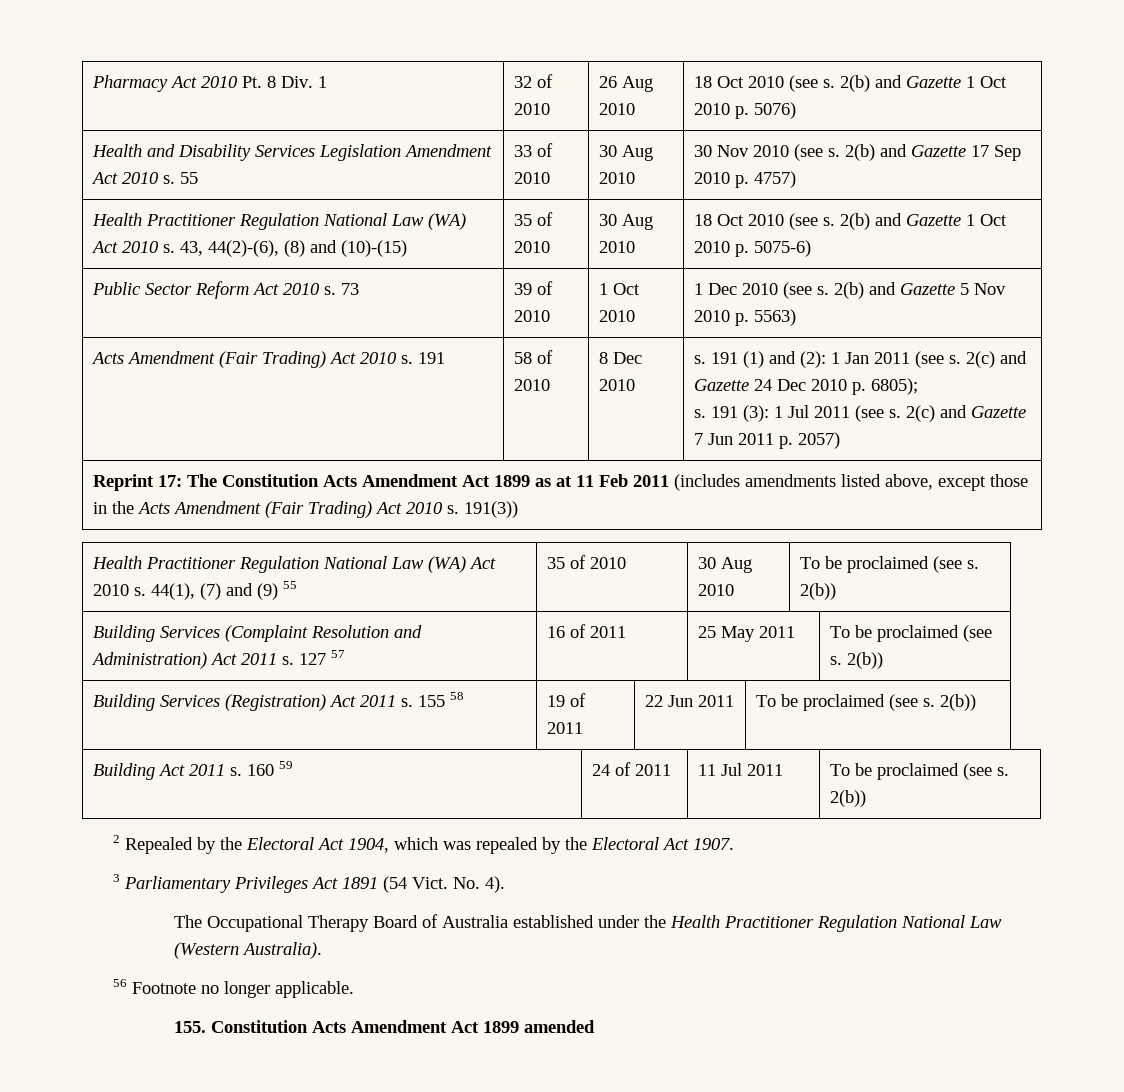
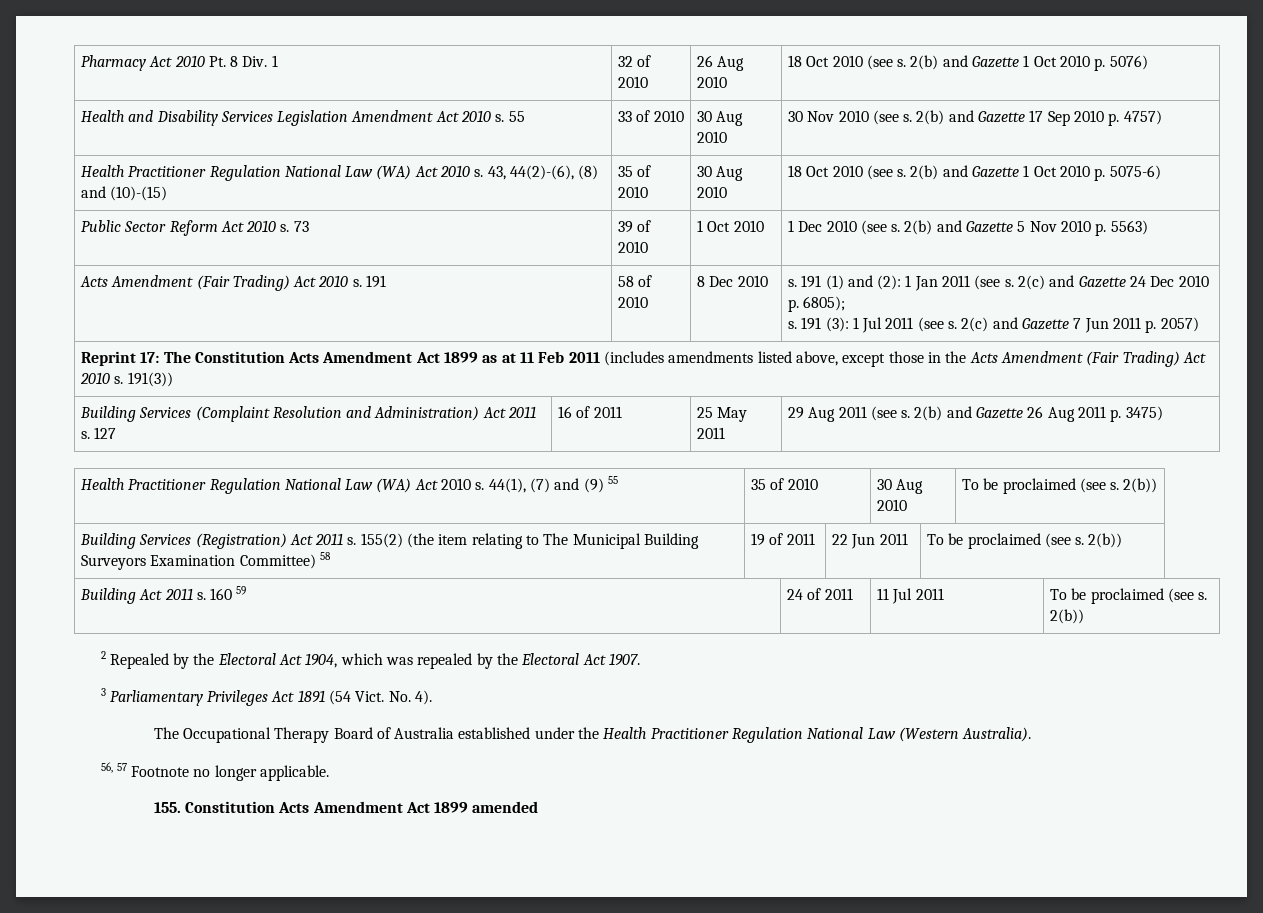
+ Building Services (Complaint Resolution and Administration) Act 2011 s. 127 | 16 of 2011 | 25 May 2011 | 29 Aug 2011 (see s. 2(b) and Gazette 26 Aug 2011 p. 3475)
- Building Services (Complaint Resolution and Administration) Act 2011 s. 127 57 | 16 of 2011 | 25 May 2011 | To be proclaimed (see s. 2(b))
- Building Services (Registration) Act 2011 s. 155 58 | 19 of 2011 | 22 Jun 2011 | To be proclaimed (see s. 2(b))
+ Building Services (Registration) Act 2011 s. 155(2) (the item relating to The Municipal Building Surveyors Examination Committee) 58 | 19 of 2011 | 22 Jun 2011 | To be proclaimed (see s. 2(b))
- 56 Footnote no longer applicable.
+ 56, 57 Footnote no longer applicable.

